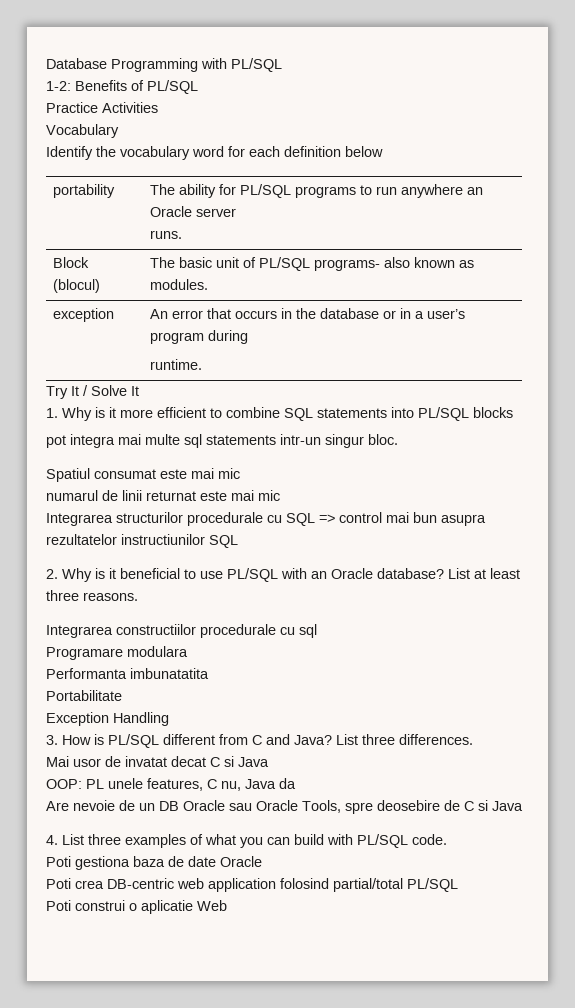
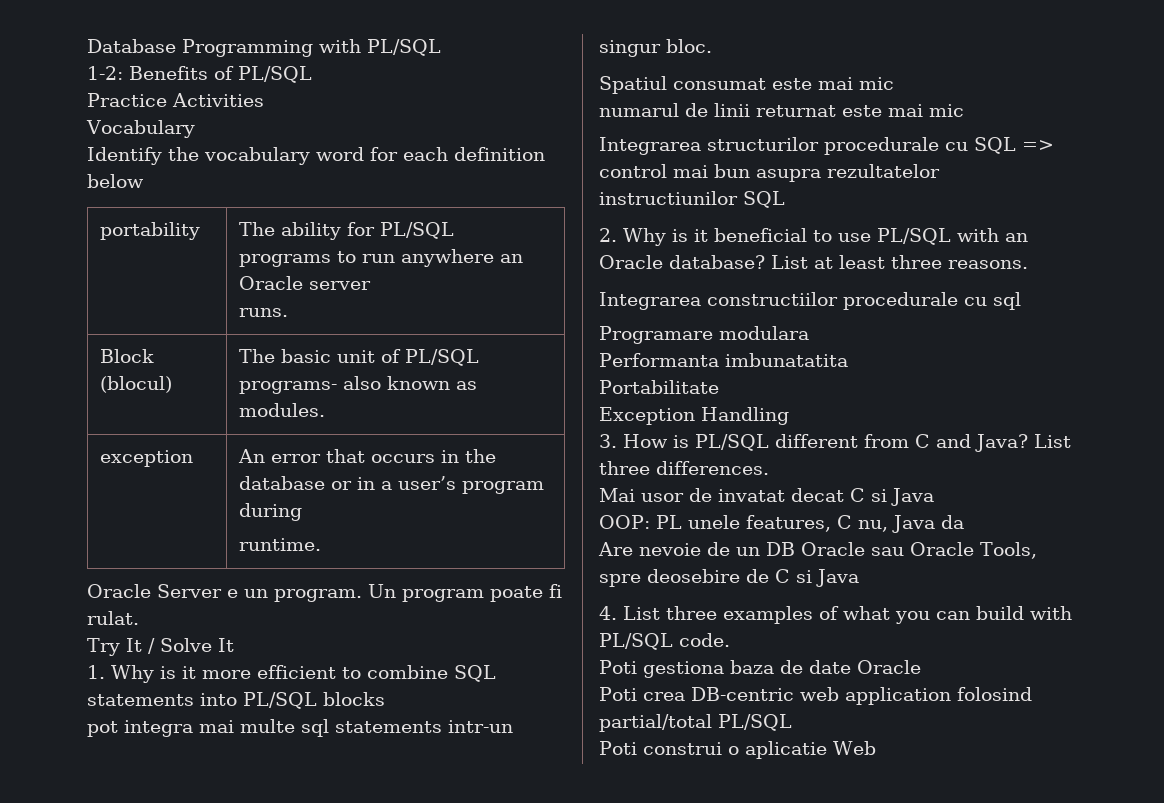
+ Oracle Server e un program. Un program poate fi rulat.

